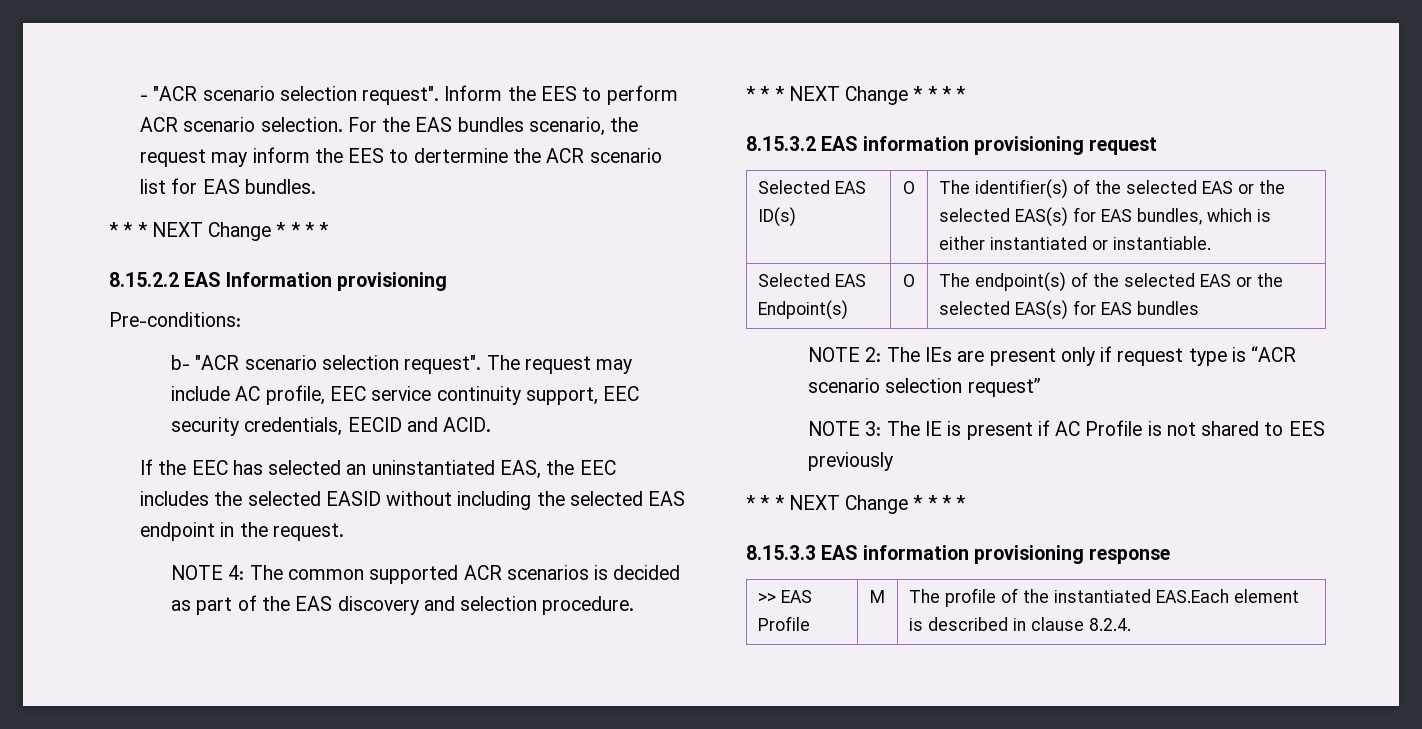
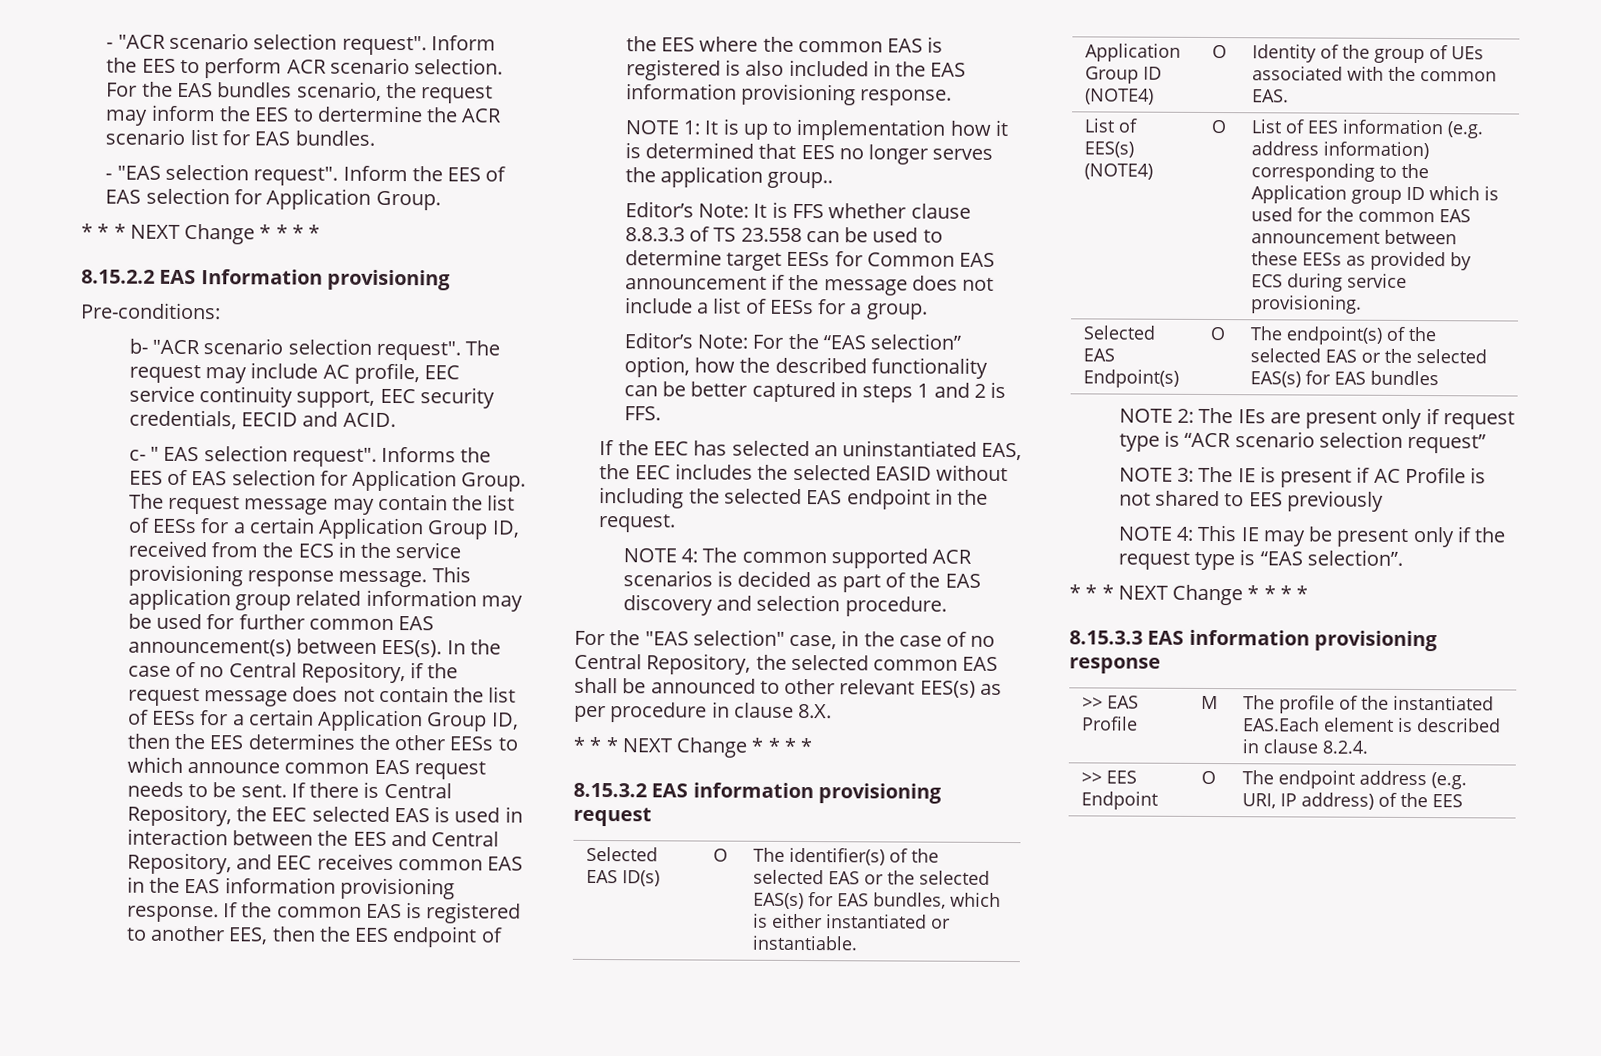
+ - "EAS selection request". Inform the EES of EAS selection for Application Group.
+ c- " EAS selection request". Informs the EES of EAS selection for Application Group. The request message may contain the list of EESs for a certain Application Group ID, received from the ECS in the service provisioning response message. This application group related information may be used for further common EAS announcement(s) between EES(s). In the case of no Central Repository, if the request message does not contain the list of EESs for a certain Application Group ID, then the EES determines the other EESs to which announce common EAS request needs to be sent. If there is Central Repository, the EEC selected EAS is used in interaction between the EES and Central Repository, and EEC receives common EAS in the EAS information provisioning response. If the common EAS is registered to another EES, then the EES endpoint of the EES where the common EAS is registered is also included in the EAS information provisioning response.
+ NOTE 1: It is up to implementation how it is determined that EES no longer serves the application group..
+ Editor’s Note: It is FFS whether clause 8.8.3.3 of TS 23.558 can be used to determine target EESs for Common EAS announcement if the message does not include a list of EESs for a group.
+ Editor’s Note: For the “EAS selection” option, how the described functionality can be better captured in steps 1 and 2 is FFS.
+ For the "EAS selection" case, in the case of no Central Repository, the selected common EAS shall be announced to other relevant EES(s) as per procedure in clause 8.X.
+ Application Group ID (NOTE4) | O | Identity of the group of UEs associated with the common EAS.
+ List of EES(s) (NOTE4) | O | List of EES information (e.g. address information) corresponding to the Application group ID which is used for the common EAS announcement between these EESs as provided by ECS during service provisioning.
+ NOTE 4: This IE may be present only if the request type is “EAS selection”.
+ >> EES Endpoint | O | The endpoint address (e.g. URI, IP address) of the EES

